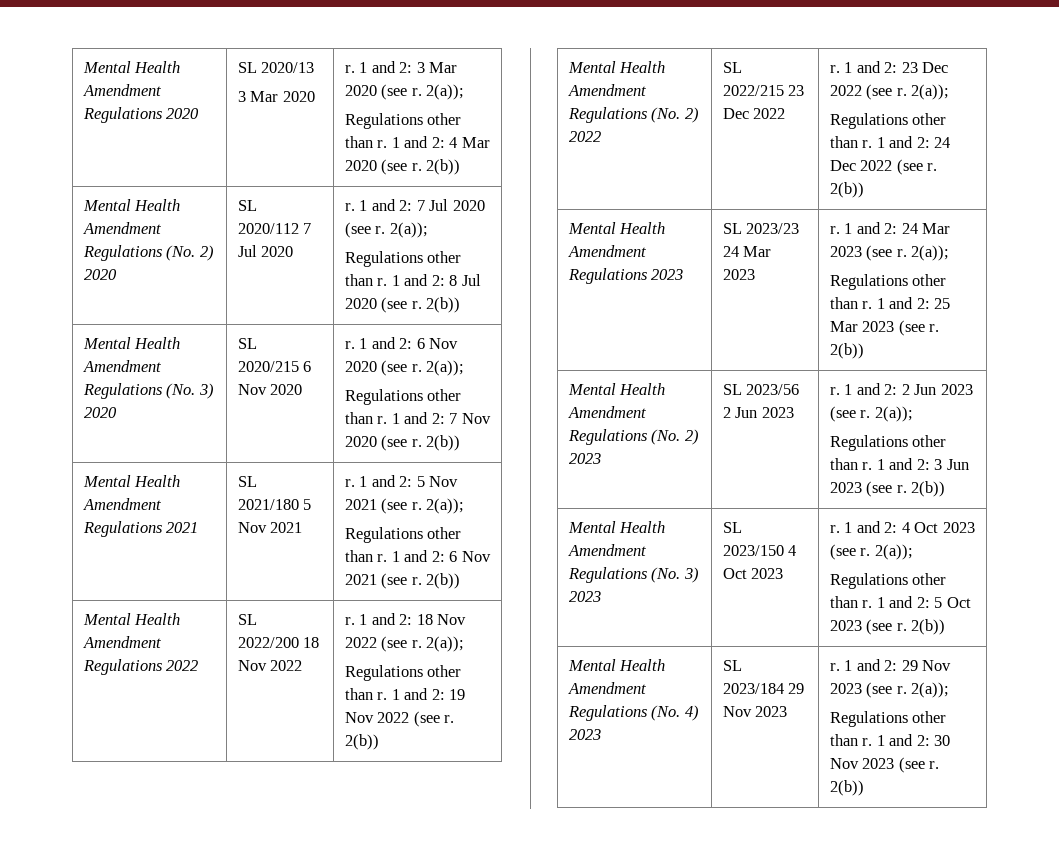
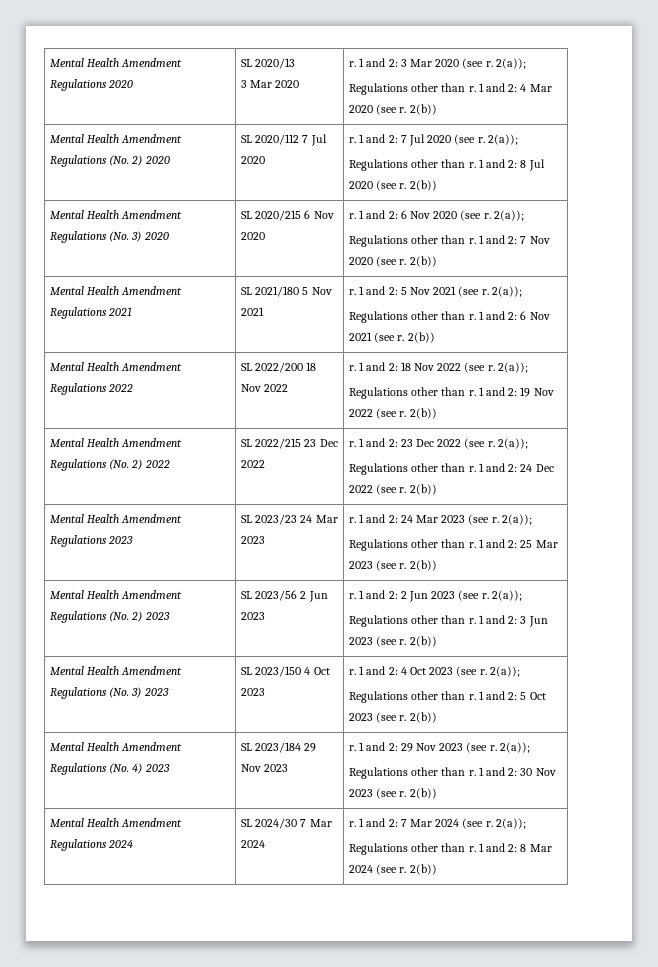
+ Mental Health Amendment Regulations 2024 | SL 2024/30 7 Mar 2024 | r. 1 and 2: 7 Mar 2024 (see r. 2(a));
+ Regulations other than r. 1 and 2: 8 Mar 2024 (see r. 2(b))

